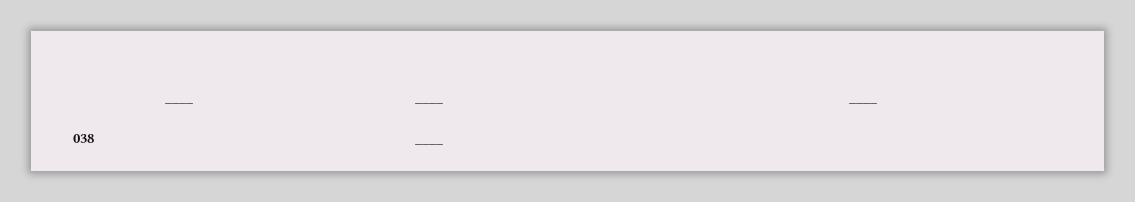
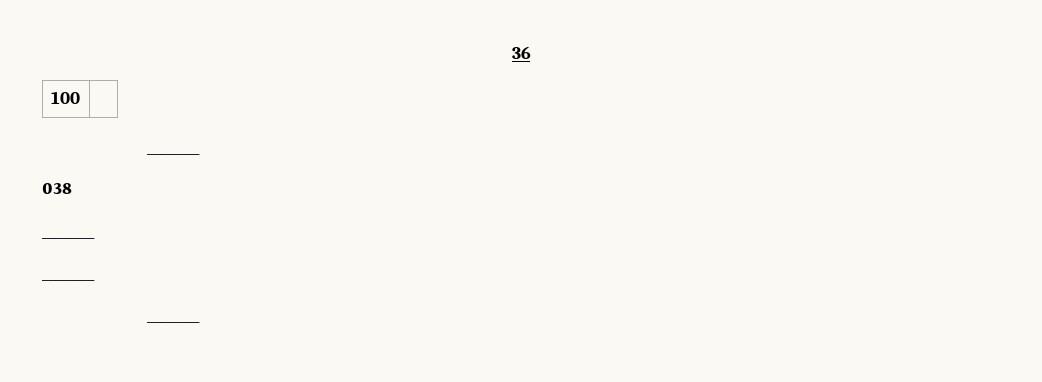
+ 36
+ 100 |

